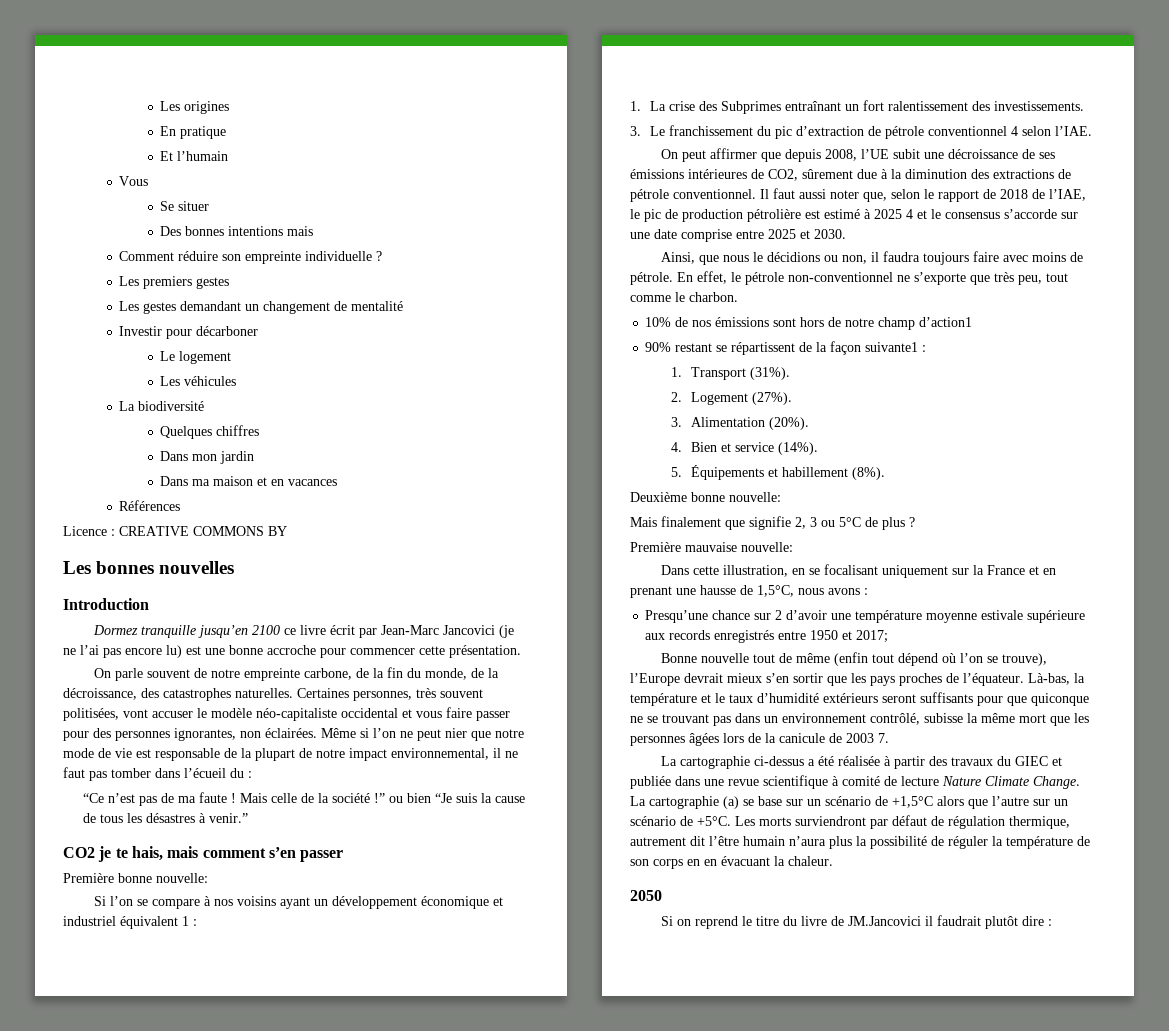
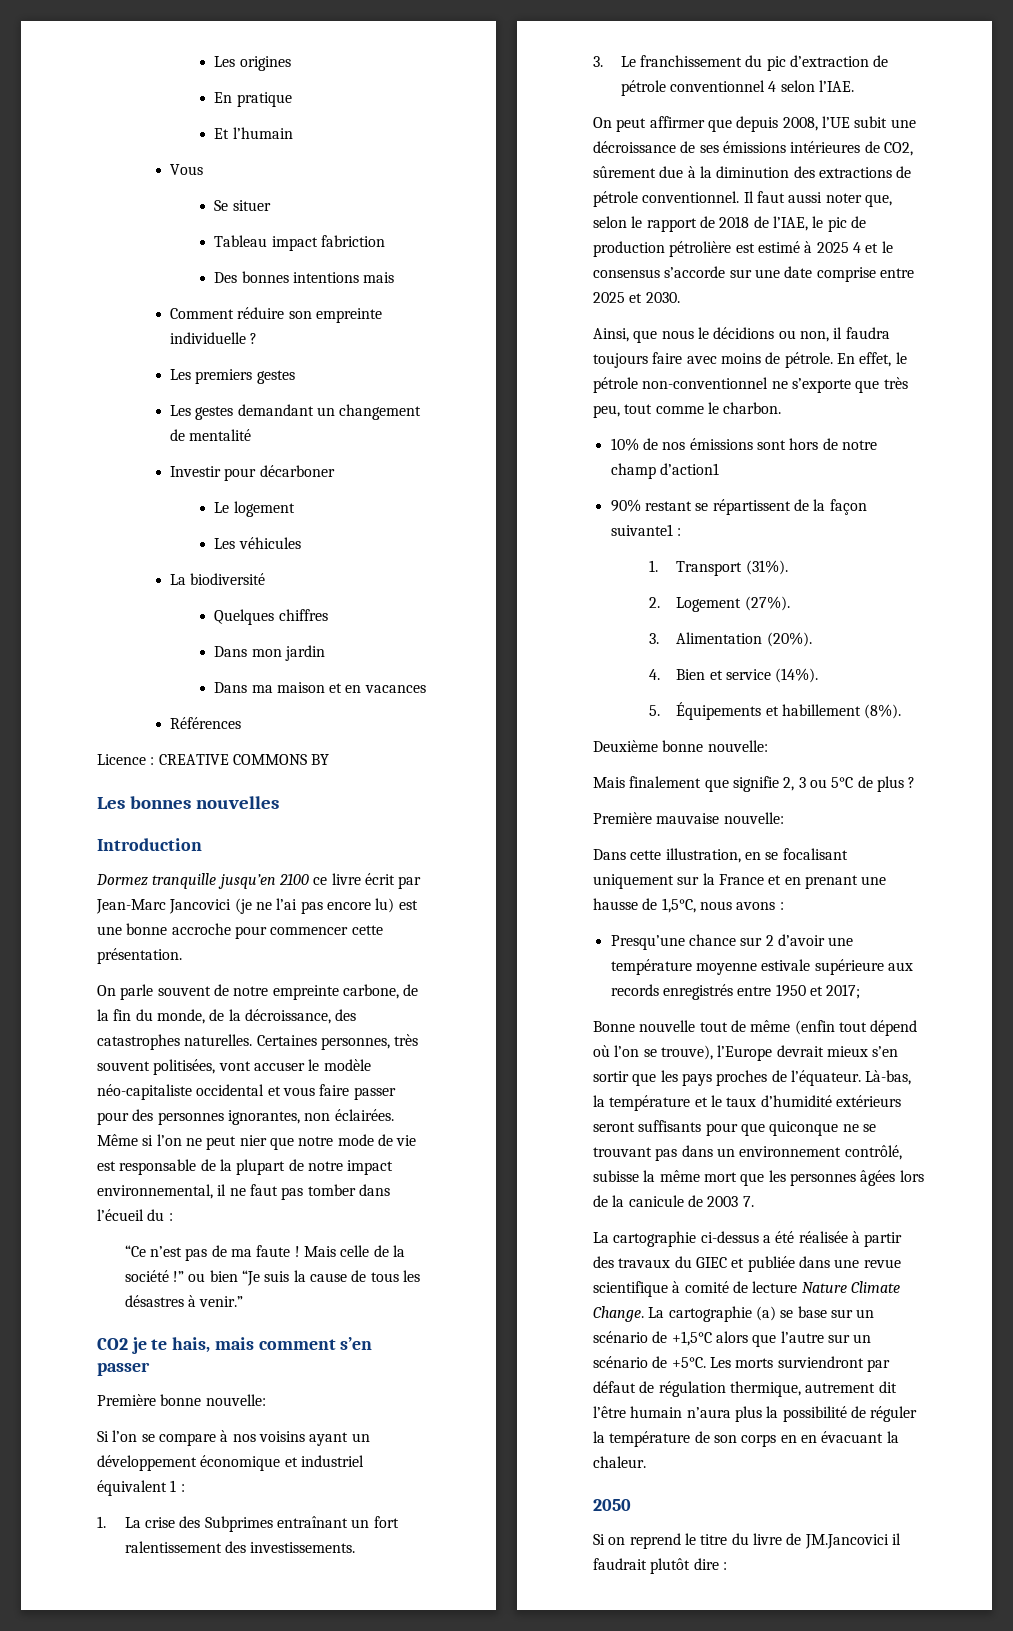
+ Tableau impact fabriction

